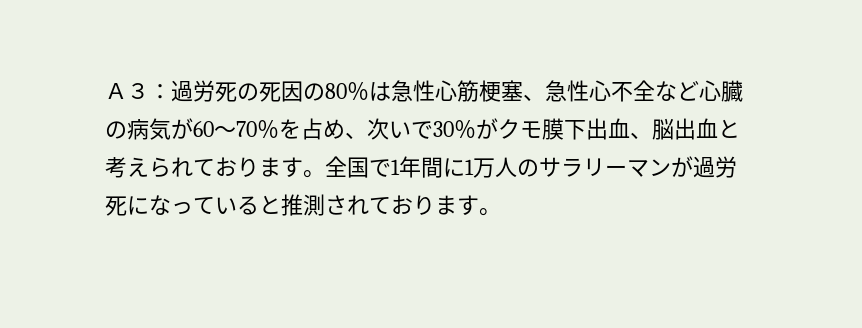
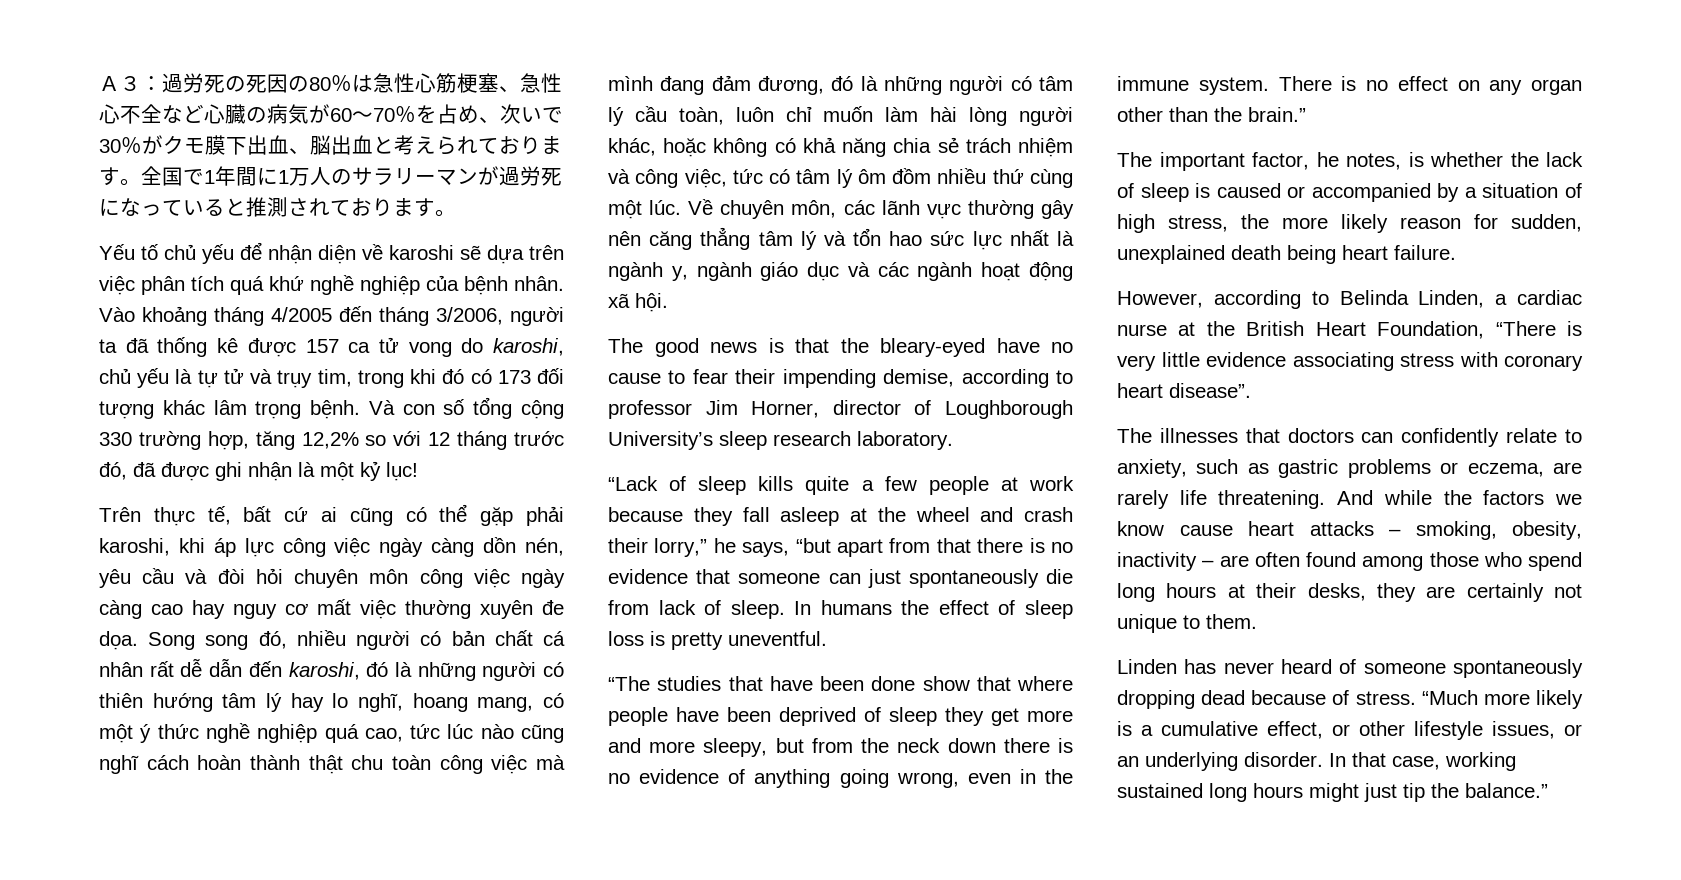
+ Yếu tố chủ yếu để nhận diện về karoshi sẽ dựa trên việc phân tích quá khứ nghề nghiệp của bệnh nhân. Vào khoảng tháng 4/2005 đến tháng 3/2006, người ta đã thống kê được 157 ca tử vong do karoshi, chủ yếu là tự tử và trụy tim, trong khi đó có 173 đối tượng khác lâm trọng bệnh. Và con số tổng cộng 330 trường hợp, tăng 12,2% so với 12 tháng trước đó, đã được ghi nhận là một kỷ lục!
+ Trên thực tế, bất cứ ai cũng có thể gặp phải karoshi, khi áp lực công việc ngày càng dồn nén, yêu cầu và đòi hỏi chuyên môn công việc ngày càng cao hay nguy cơ mất việc thường xuyên đe dọa. Song song đó, nhiều người có bản chất cá nhân rất dễ dẫn đến karoshi, đó là những người có thiên hướng tâm lý hay lo nghĩ, hoang mang, có một ý thức nghề nghiệp quá cao, tức lúc nào cũng nghĩ cách hoàn thành thật chu toàn công việc mà mình đang đảm đương, đó là những người có tâm lý cầu toàn, luôn chỉ muốn làm hài lòng người khác, hoặc không có khả năng chia sẻ trách nhiệm và công việc, tức có tâm lý ôm đồm nhiều thứ cùng một lúc. Về chuyên môn, các lãnh vực thường gây nên căng thẳng tâm lý và tổn hao sức lực nhất là ngành y, ngành giáo dục và các ngành hoạt động xã hội.
+ The good news is that the bleary-eyed have no cause to fear their impending demise, according to professor Jim Horner, director of Loughborough University’s sleep research laboratory.
+ “Lack of sleep kills quite a few people at work because they fall asleep at the wheel and crash their lorry,” he says, “but apart from that there is no evidence that someone can just spontaneously die from lack of sleep. In humans the effect of sleep loss is pretty uneventful.
+ “The studies that have been done show that where people have been deprived of sleep they get more and more sleepy, but from the neck down there is no evidence of anything going wrong, even in the immune system. There is no effect on any organ other than the brain.”
+ The important factor, he notes, is whether the lack of sleep is caused or accompanied by a situation of high stress, the more likely reason for sudden, unexplained death being heart failure.
+ However, according to Belinda Linden, a cardiac nurse at the British Heart Foundation, “There is very little evidence associating stress with coronary heart disease”.
+ The illnesses that doctors can confidently relate to anxiety, such as gastric problems or eczema, are rarely life threatening. And while the factors we know cause heart attacks – smoking, obesity, inactivity – are often found among those who spend long hours at their desks, they are certainly not unique to them.
+ Linden has never heard of someone spontaneously dropping dead because of stress. “Much more likely is a cumulative effect, or other lifestyle issues, or an underlying disorder. In that case, working sustained long hours might just tip the balance.”

